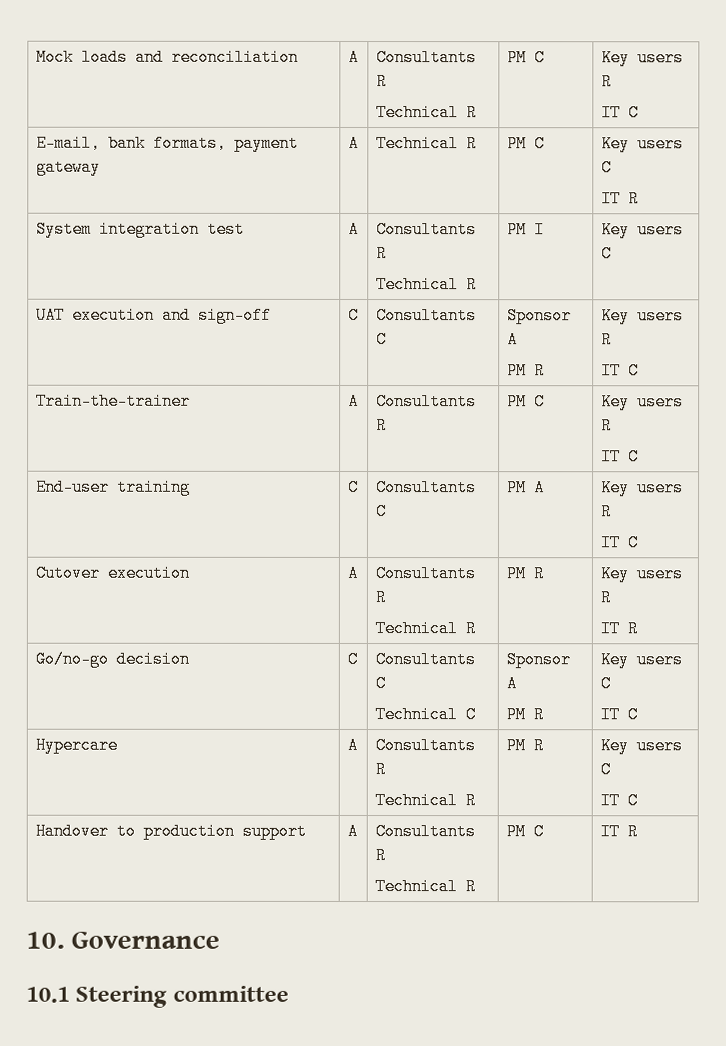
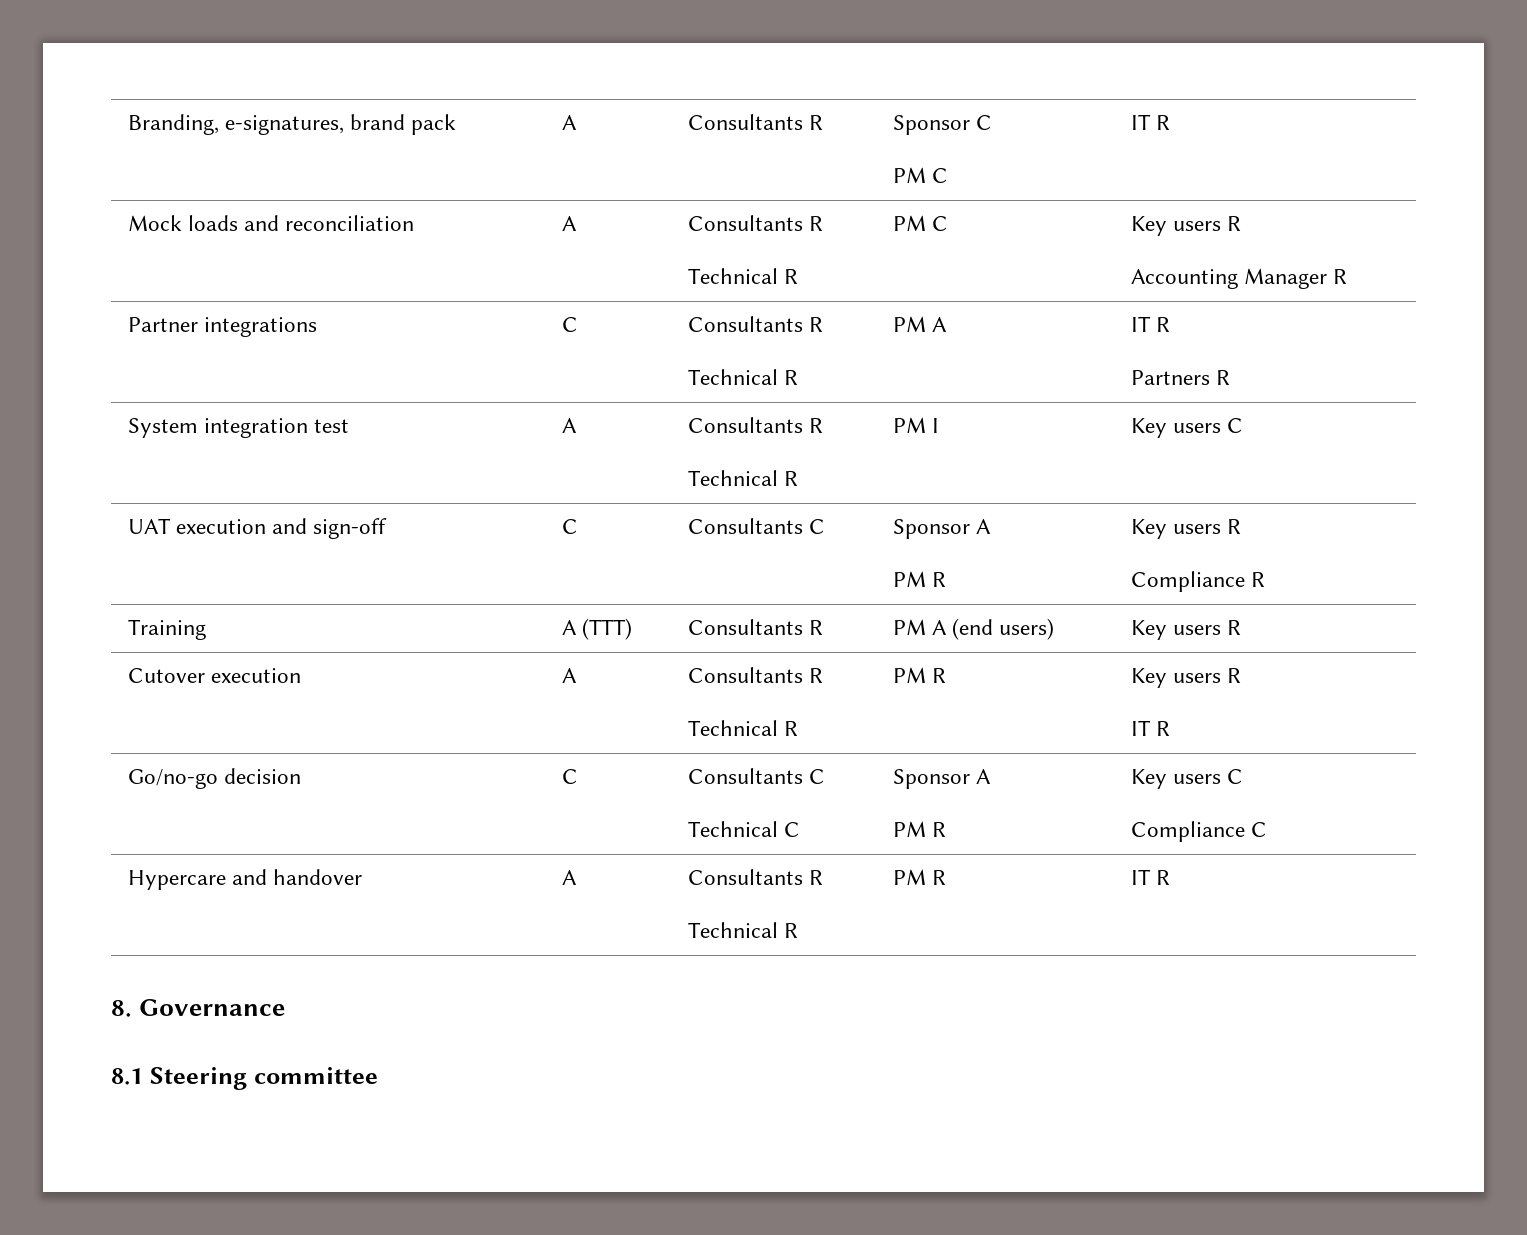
+ Branding, e-signatures, brand pack | A | Consultants R | Sponsor C
+ PM C | IT R
  Mock loads and reconciliation | A | Consultants R
  Technical R | PM C | Key users R
- IT C
- E-mail, bank formats, payment gateway | A | Technical R | PM C | Key users C
- IT R
+ Accounting Manager R
+ Partner integrations | C | Consultants R
+ Technical R | PM A | IT R
+ Partners R
  UAT execution and sign-off | C | Consultants C | Sponsor A
  PM R | Key users R
- IT C
- Train-the-trainer | A | Consultants R | PM C | Key users R
- IT C
- End-user training | C | Consultants C | PM A | Key users R
- IT C
+ Compliance R
+ Training | A (TTT) | Consultants R | PM A (end users) | Key users R
  Go/no-go decision | C | Consultants C
  Technical C | Sponsor A
  PM R | Key users C
- IT C
+ Compliance C
- Hypercare | A | Consultants R
- Technical R | PM R | Key users C
- IT C
- Handover to production support | A | Consultants R
- Technical R | PM C | IT R
- 10. Governance
+ Hypercare and handover | A | Consultants R
+ Technical R | PM R | IT R
+ 8. Governance
- 10.1 Steering committee
+ 8.1 Steering committee

